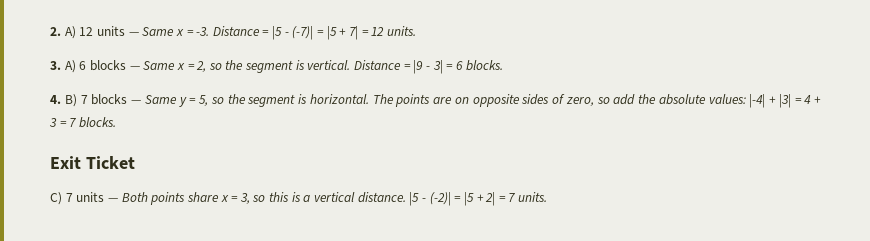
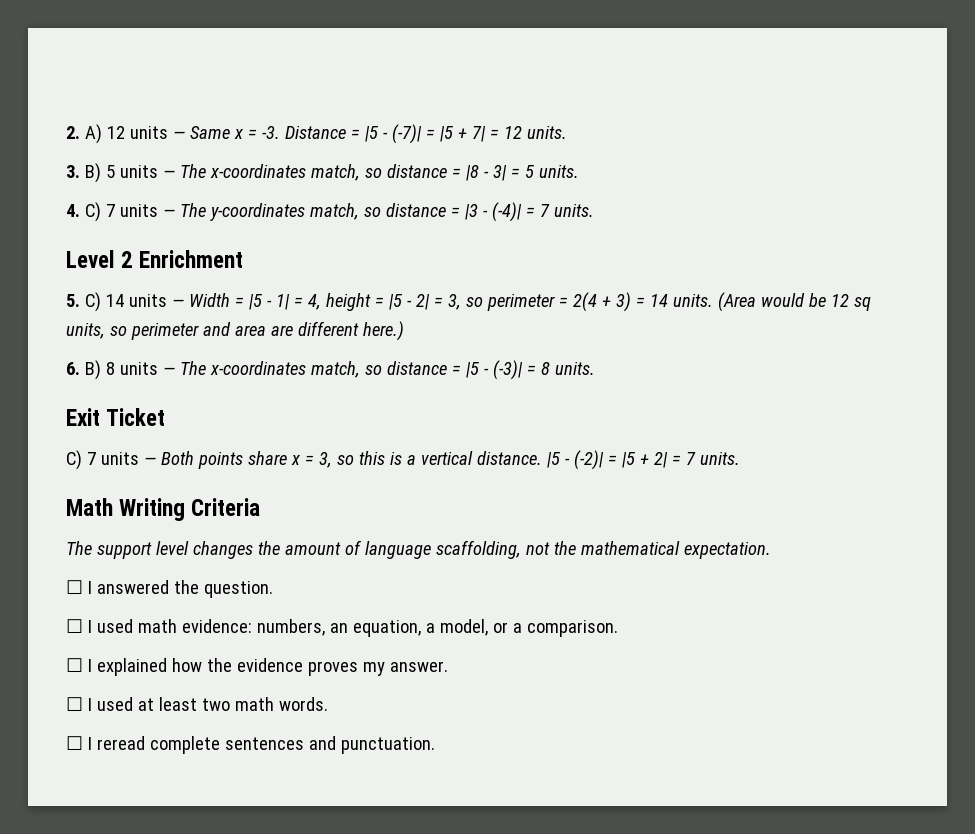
- 3. A) 6 blocks — Same x = 2, so the segment is vertical. Distance = |9 - 3| = 6 blocks.
+ 3. B) 5 units — The x-coordinates match, so distance = |8 - 3| = 5 units.
- 4. B) 7 blocks — Same y = 5, so the segment is horizontal. The points are on opposite sides of zero, so add the absolute values: |-4| + |3| = 4 + 3 = 7 blocks.
+ 4. C) 7 units — The y-coordinates match, so distance = |3 - (-4)| = 7 units.
+ Level 2 Enrichment
+ 5. C) 14 units — Width = |5 - 1| = 4, height = |5 - 2| = 3, so perimeter = 2(4 + 3) = 14 units. (Area would be 12 sq units, so perimeter and area are different here.)
+ 6. B) 8 units — The x-coordinates match, so distance = |5 - (-3)| = 8 units.
+ Math Writing Criteria
+ The support level changes the amount of language scaffolding, not the mathematical expectation.
+ ☐ I answered the question.
+ ☐ I used math evidence: numbers, an equation, a model, or a comparison.
+ ☐ I explained how the evidence proves my answer.
+ ☐ I used at least two math words.
+ ☐ I reread complete sentences and punctuation.

